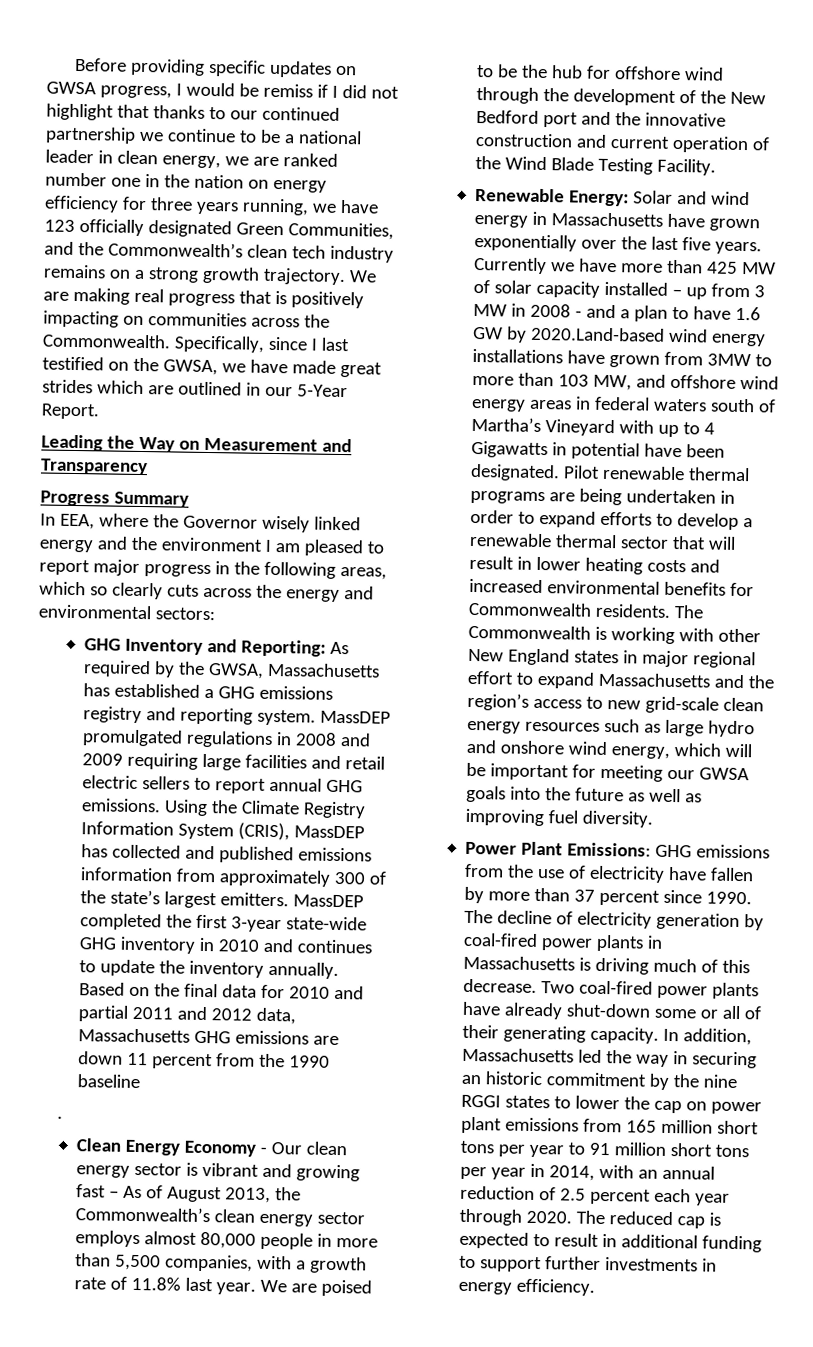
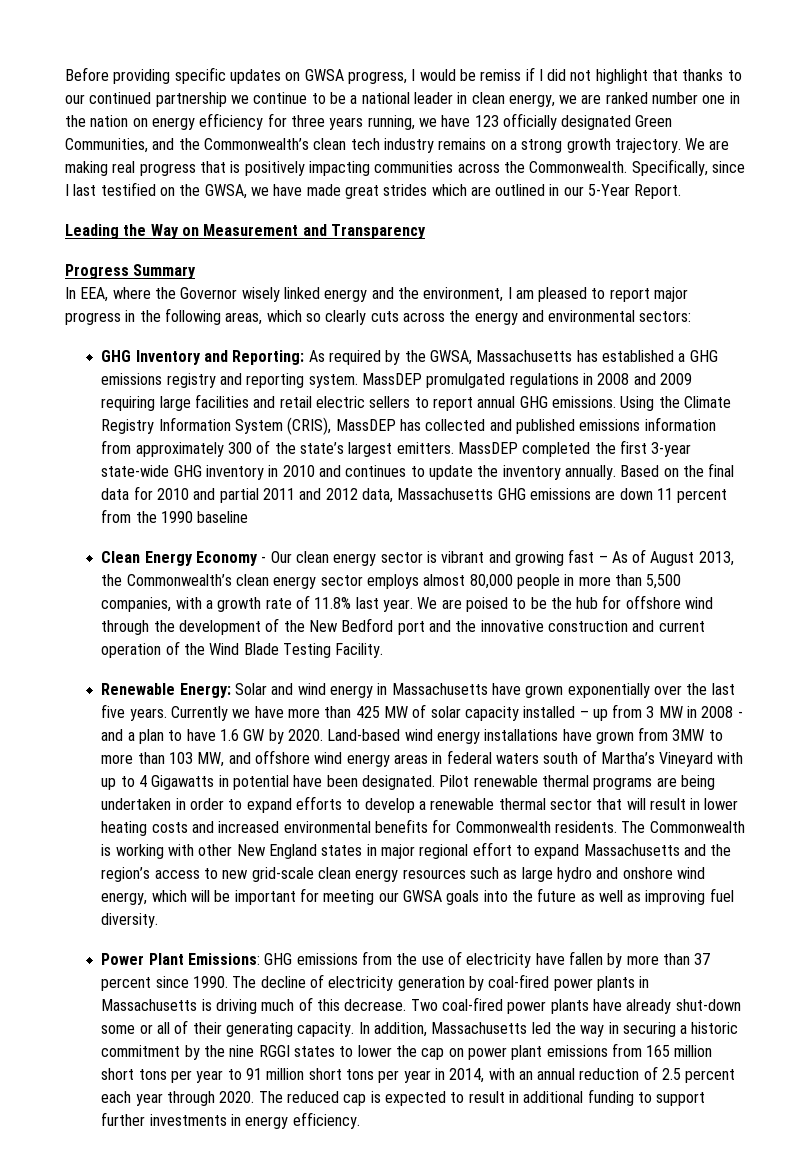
- We are making real progress that is positively impacting on communities across the Commonwealth.
+ We are making real progress that is positively impacting communities across the Commonwealth.
- In EEA, where the Governor wisely linked energy and the environment I am pleased to report major progress in the following areas, which so clearly cuts across the energy and environmental sectors:
+ In EEA, where the Governor wisely linked energy and the environment, I am pleased to report major progress in the following areas, which so clearly cuts across the energy and environmental sectors:
- .
- Currently we have more than 425 MW of solar capacity installed – up from 3 MW in 2008 - and a plan to have 1.6 GW by 2020.Land-based wind energy installations have grown from 3MW to more than 103 MW, and offshore wind energy areas in federal waters south of Martha’s Vineyard with up to 4 Gigawatts in potential have been designated.
+ Currently we have more than 425 MW of solar capacity installed – up from 3 MW in 2008 - and a plan to have 1.6 GW by 2020. Land-based wind energy installations have grown from 3MW to more than 103 MW, and offshore wind energy areas in federal waters south of Martha’s Vineyard with up to 4 Gigawatts in potential have been designated.
- In addition, Massachusetts led the way in securing an historic commitment by the nine RGGI states to lower the cap on power plant emissions from 165 million short tons per year to 91 million short tons per year in 2014, with an annual reduction of 2.5 percent each year through 2020.
+ In addition, Massachusetts led the way in securing a historic commitment by the nine RGGI states to lower the cap on power plant emissions from 165 million short tons per year to 91 million short tons per year in 2014, with an annual reduction of 2.5 percent each year through 2020.

